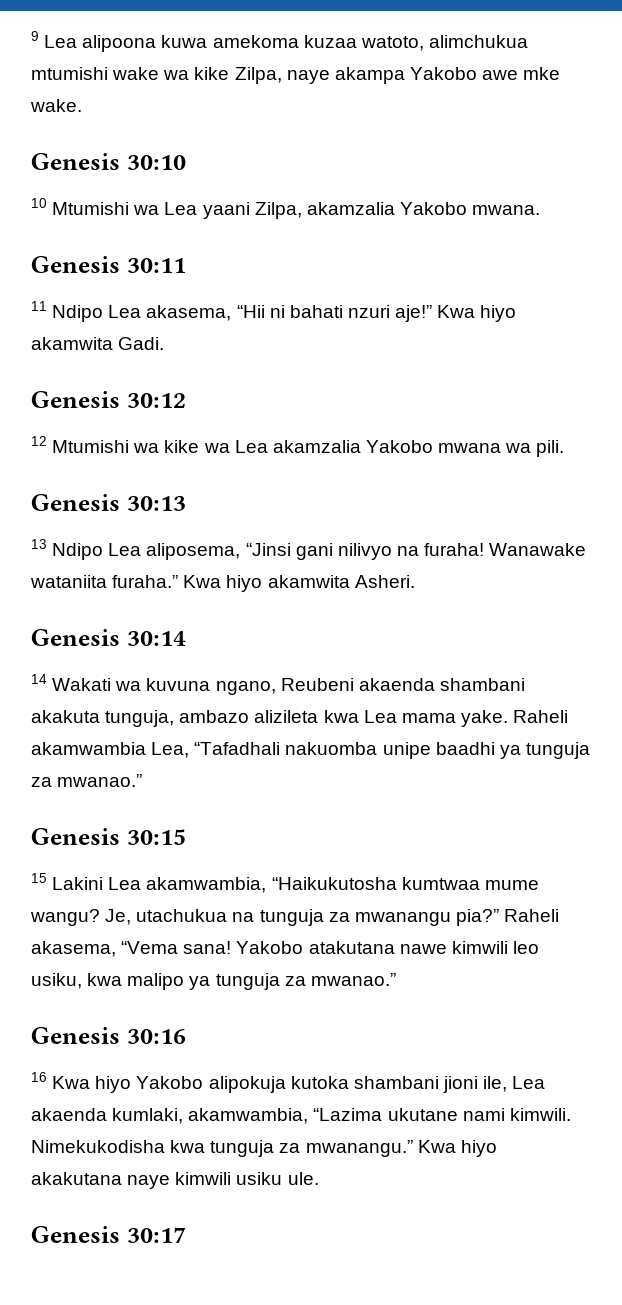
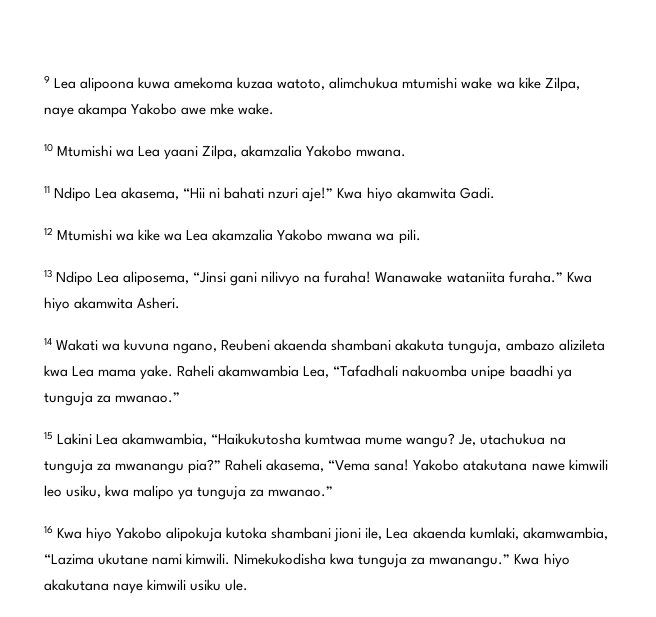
- Genesis 30:10
- Genesis 30:11
- Genesis 30:12
- Genesis 30:13
- Genesis 30:14
- Genesis 30:15
- Genesis 30:16
- Genesis 30:17

